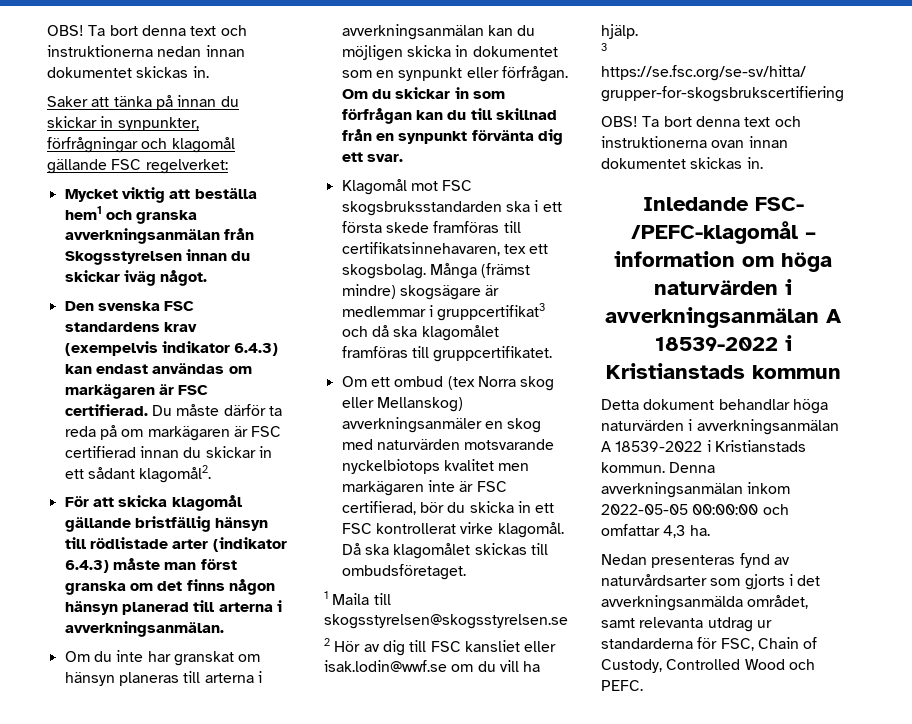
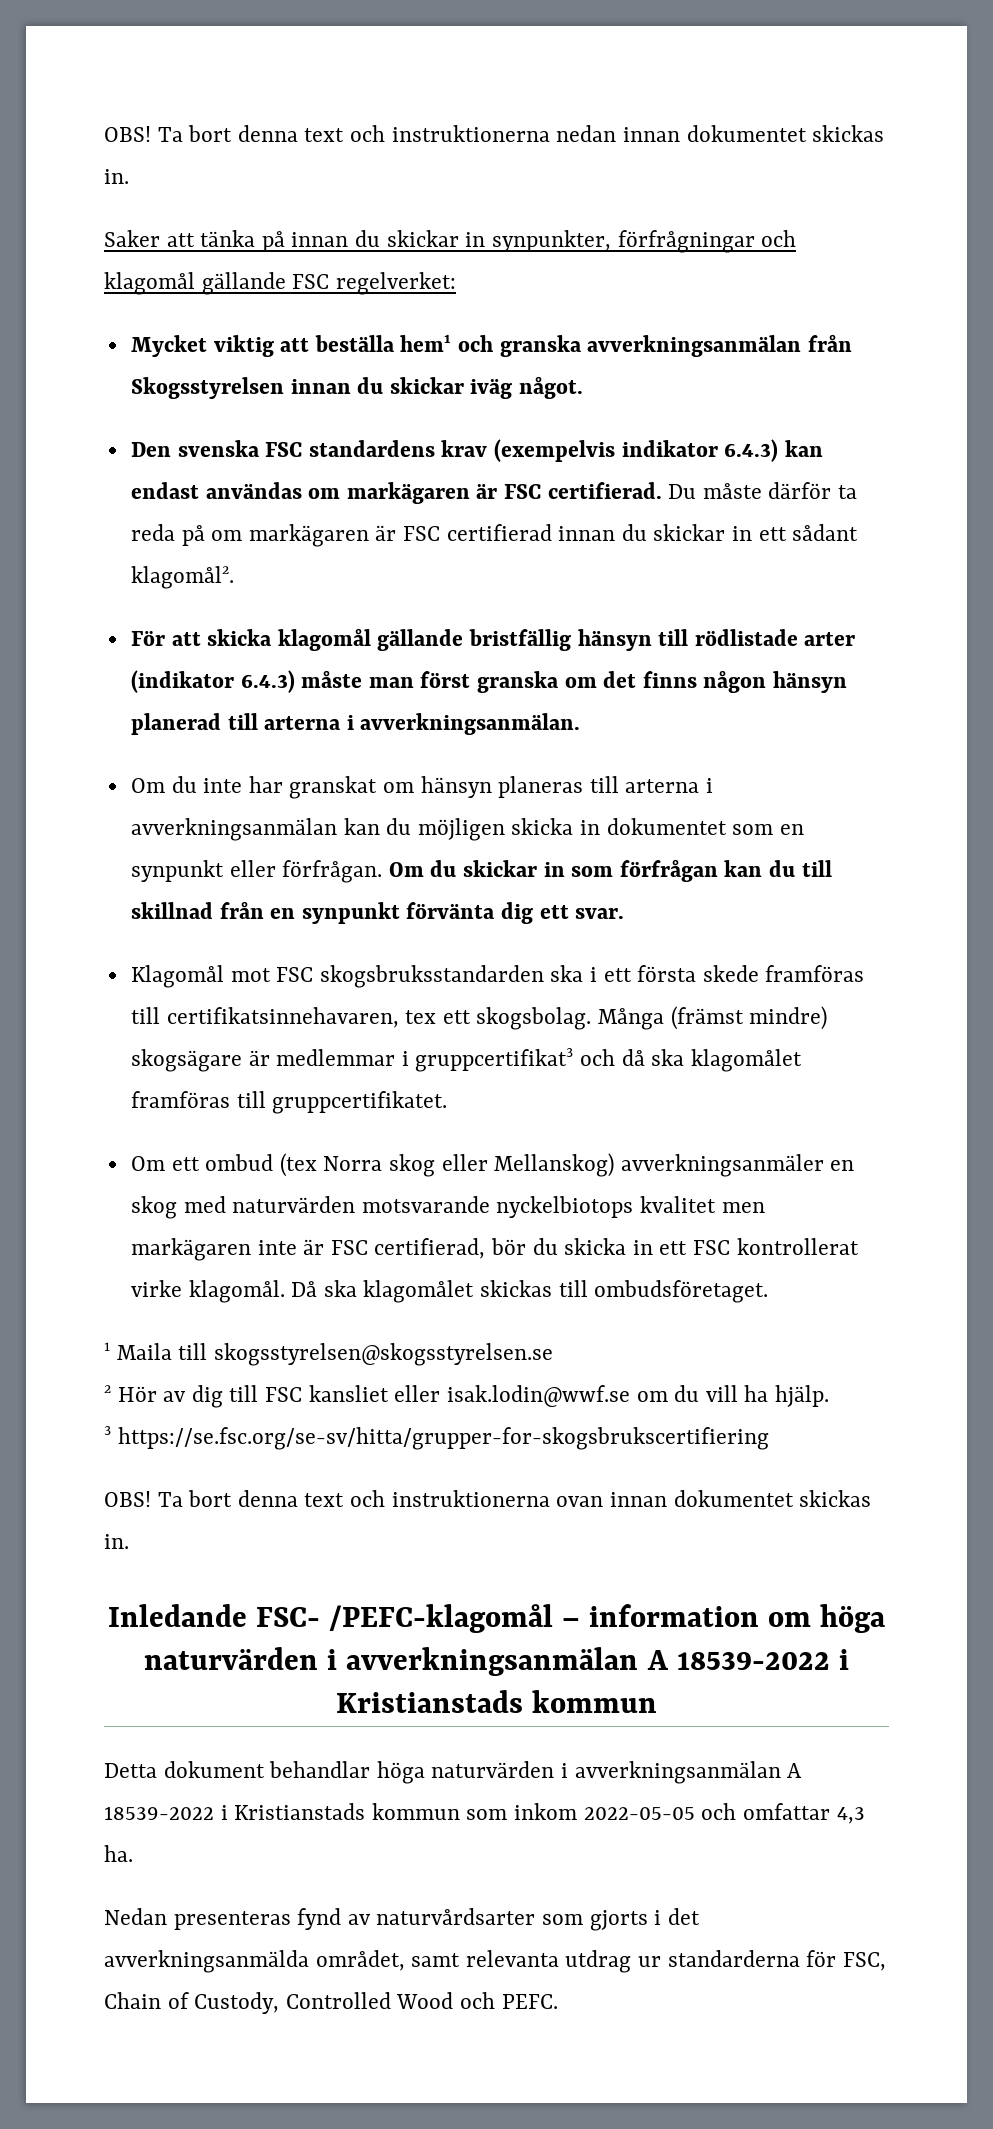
- Detta dokument behandlar höga naturvärden i avverkningsanmälan A 18539-2022 i Kristianstads kommun. Denna avverkningsanmälan inkom 2022-05-05 00:00:00 och omfattar 4,3 ha.
+ Detta dokument behandlar höga naturvärden i avverkningsanmälan A 18539-2022 i Kristianstads kommun som inkom 2022-05-05 och omfattar 4,3 ha.

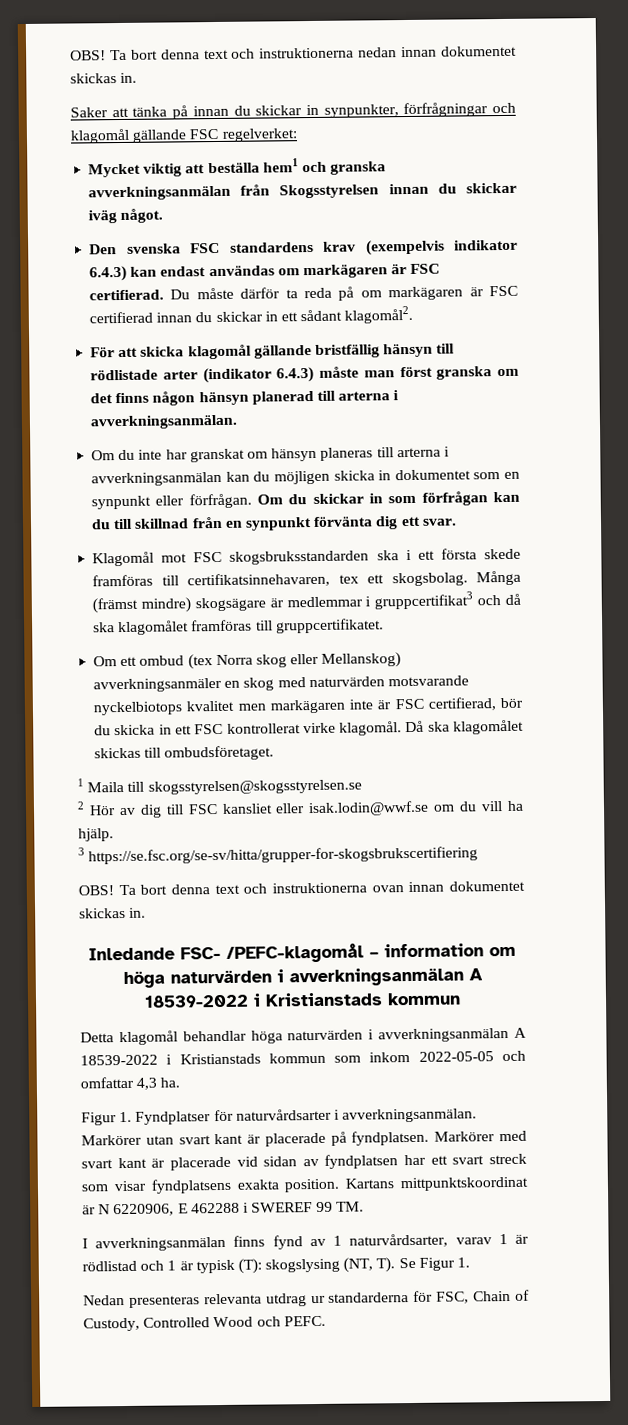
- Detta dokument behandlar höga naturvärden i avverkningsanmälan A 18539-2022 i Kristianstads kommun som inkom 2022-05-05 och omfattar 4,3 ha.
+ Detta klagomål behandlar höga naturvärden i avverkningsanmälan A 18539-2022 i Kristianstads kommun som inkom 2022-05-05 och omfattar 4,3 ha.
- Nedan presenteras fynd av naturvårdsarter som gjorts i det avverkningsanmälda området, samt relevanta utdrag ur standarderna för FSC, Chain of Custody, Controlled Wood och PEFC.
+ Figur 1. Fyndplatser för naturvårdsarter i avverkningsanmälan. Markörer utan svart kant är placerade på fyndplatsen. Markörer med svart kant är placerade vid sidan av fyndplatsen har ett svart streck som visar fyndplatsens exakta position. Kartans mittpunktskoordinat är N 6220906, E 462288 i SWEREF 99 TM.
+ I avverkningsanmälan finns fynd av 1 naturvårdsarter, varav 1 är rödlistad och 1 är typisk (T): skogslysing (NT, T). Se Figur 1.
+ Nedan presenteras relevanta utdrag ur standarderna för FSC, Chain of Custody, Controlled Wood och PEFC.

